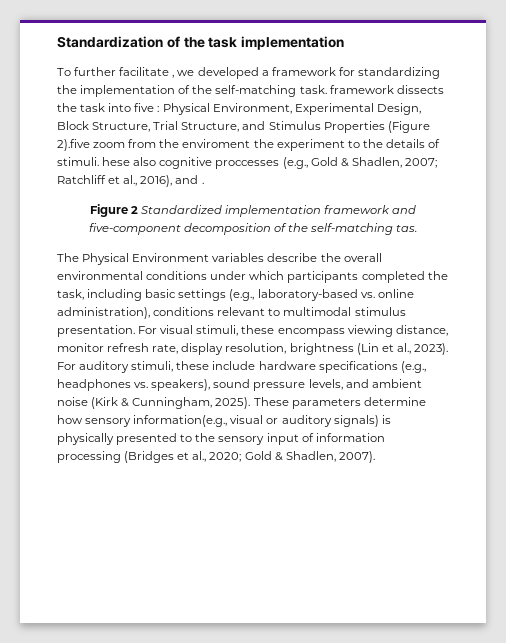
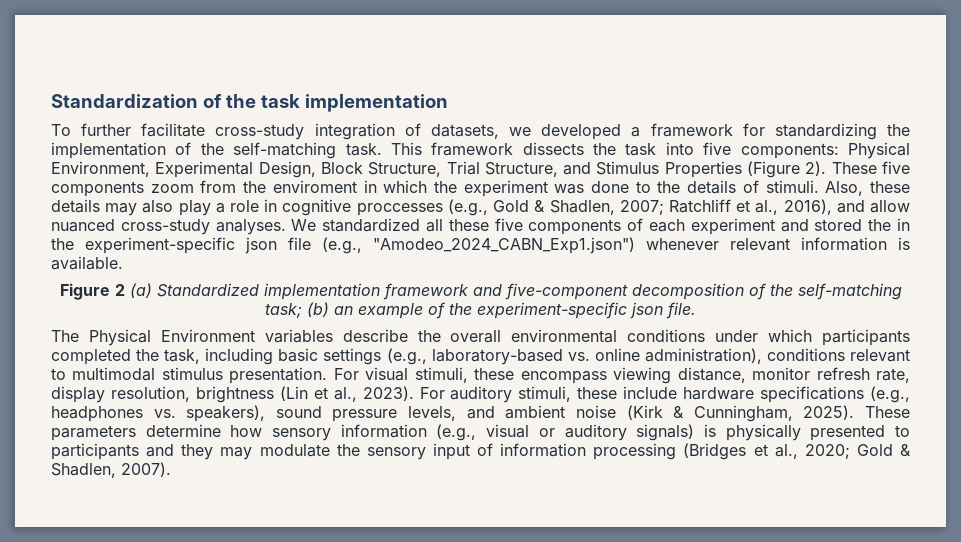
- To further facilitate , we developed a framework for standardizing the implementation of the self-matching task. framework dissects the task into five : Physical Environment, Experimental Design, Block Structure, Trial Structure, and Stimulus Properties (Figure 2).five zoom from the enviroment the experiment to the details of stimuli. hese also cognitive proccesses (e.g., Gold & Shadlen, 2007; Ratchliff et al., 2016), and .
+ To further facilitate cross-study integration of datasets, we developed a framework for standardizing the implementation of the self-matching task. This framework dissects the task into five components: Physical Environment, Experimental Design, Block Structure, Trial Structure, and Stimulus Properties (Figure 2). These five components zoom from the enviroment in which the experiment was done to the details of stimuli. Also, these details may also play a role in cognitive proccesses (e.g., Gold & Shadlen, 2007; Ratchliff et al., 2016), and allow nuanced cross-study analyses. We standardized all these five components of each experiment and stored the in the experiment-specific json file (e.g., "Amodeo_2024_CABN_Exp1.json") whenever relevant information is available.
- Figure 2 Standardized implementation framework and five-component decomposition of the self-matching tas.
+ Figure 2 (a) Standardized implementation framework and five-component decomposition of the self-matching task; (b) an example of the experiment-specific json file.
- These parameters determine how sensory information(e.g., visual or auditory signals) is physically presented to the sensory input of information processing (Bridges et al., 2020; Gold & Shadlen, 2007).
+ These parameters determine how sensory information (e.g., visual or auditory signals) is physically presented to participants and they may modulate the sensory input of information processing (Bridges et al., 2020; Gold & Shadlen, 2007).

